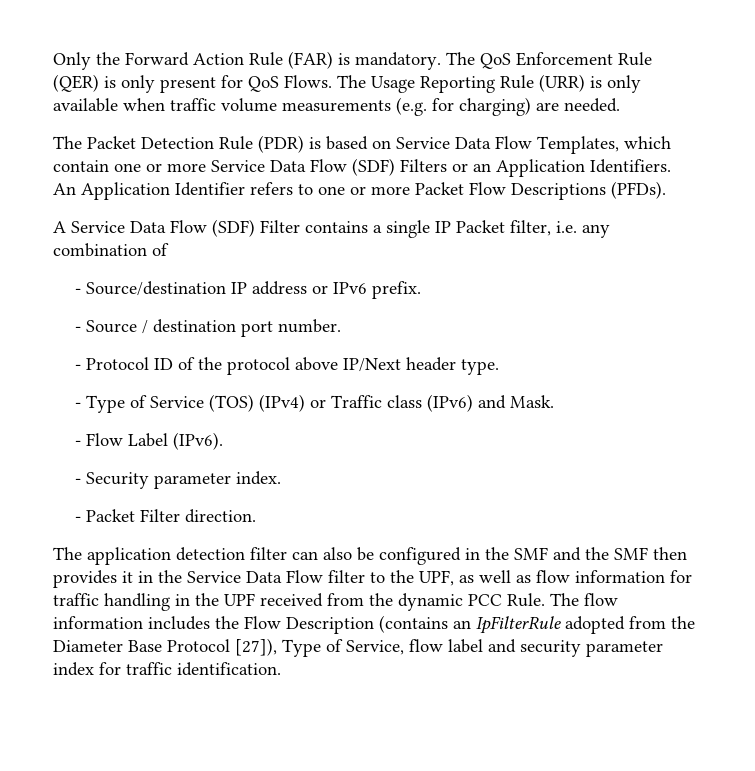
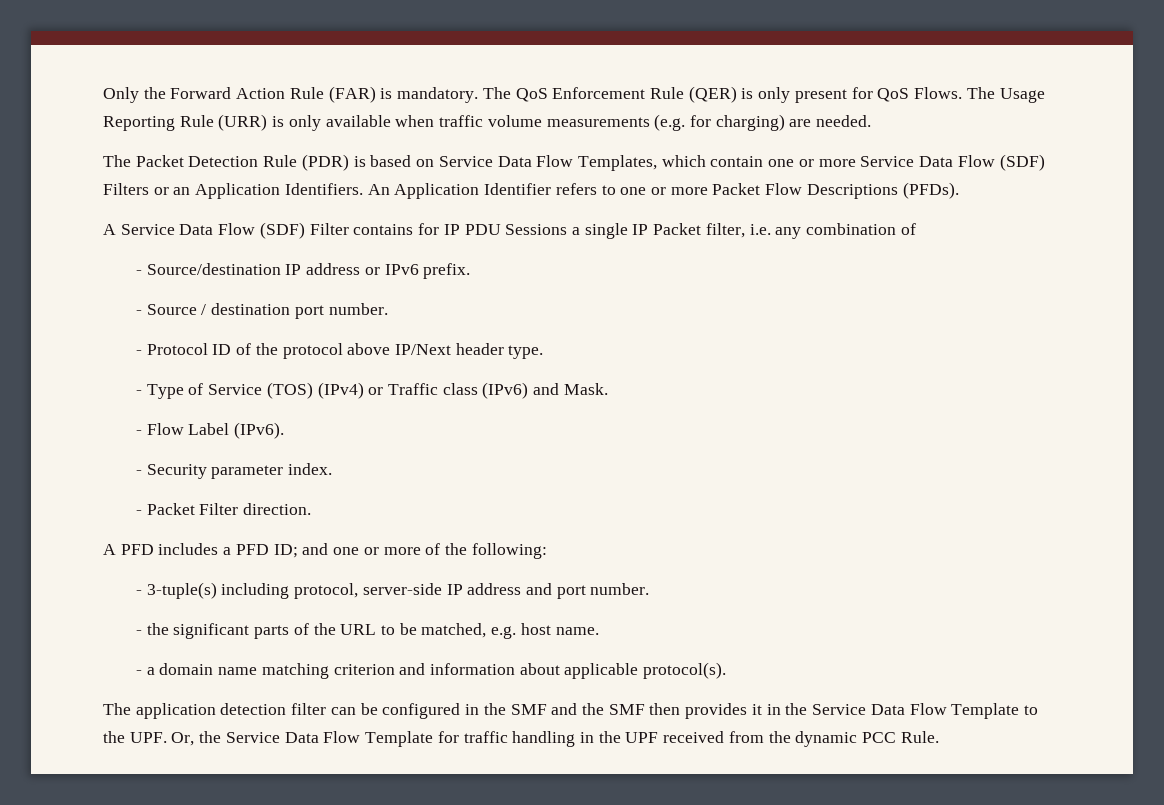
- A Service Data Flow (SDF) Filter contains a single IP Packet filter, i.e. any combination of
+ A Service Data Flow (SDF) Filter contains for IP PDU Sessions a single IP Packet filter, i.e. any combination of
+ A PFD includes a PFD ID; and one or more of the following:
+ - 3-tuple(s) including protocol, server-side IP address and port number.
+ - the significant parts of the URL to be matched, e.g. host name.
+ - a domain name matching criterion and information about applicable protocol(s).
- The application detection filter can also be configured in the SMF and the SMF then provides it in the Service Data Flow filter to the UPF, as well as flow information for traffic handling in the UPF received from the dynamic PCC Rule. The flow information includes the Flow Description (contains an IpFilterRule adopted from the Diameter Base Protocol [27]), Type of Service, flow label and security parameter index for traffic identification.
+ The application detection filter can be configured in the SMF and the SMF then provides it in the Service Data Flow Template to the UPF. Or, the Service Data Flow Template for traffic handling in the UPF received from the dynamic PCC Rule.

